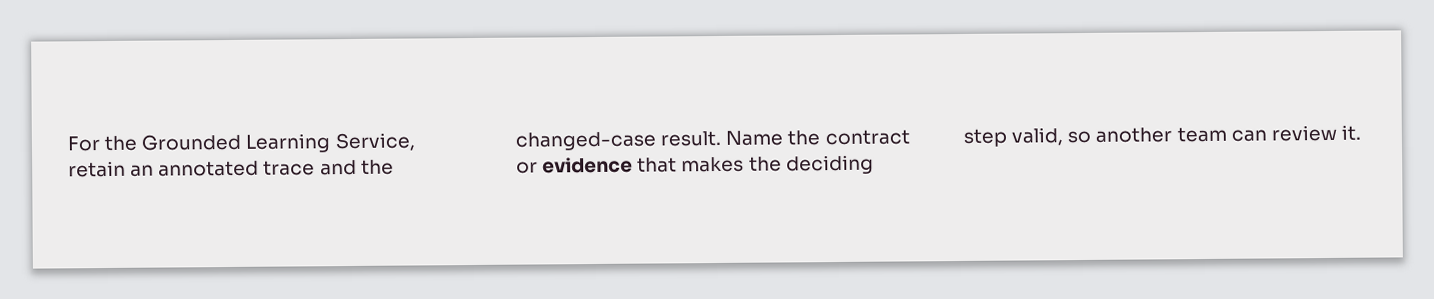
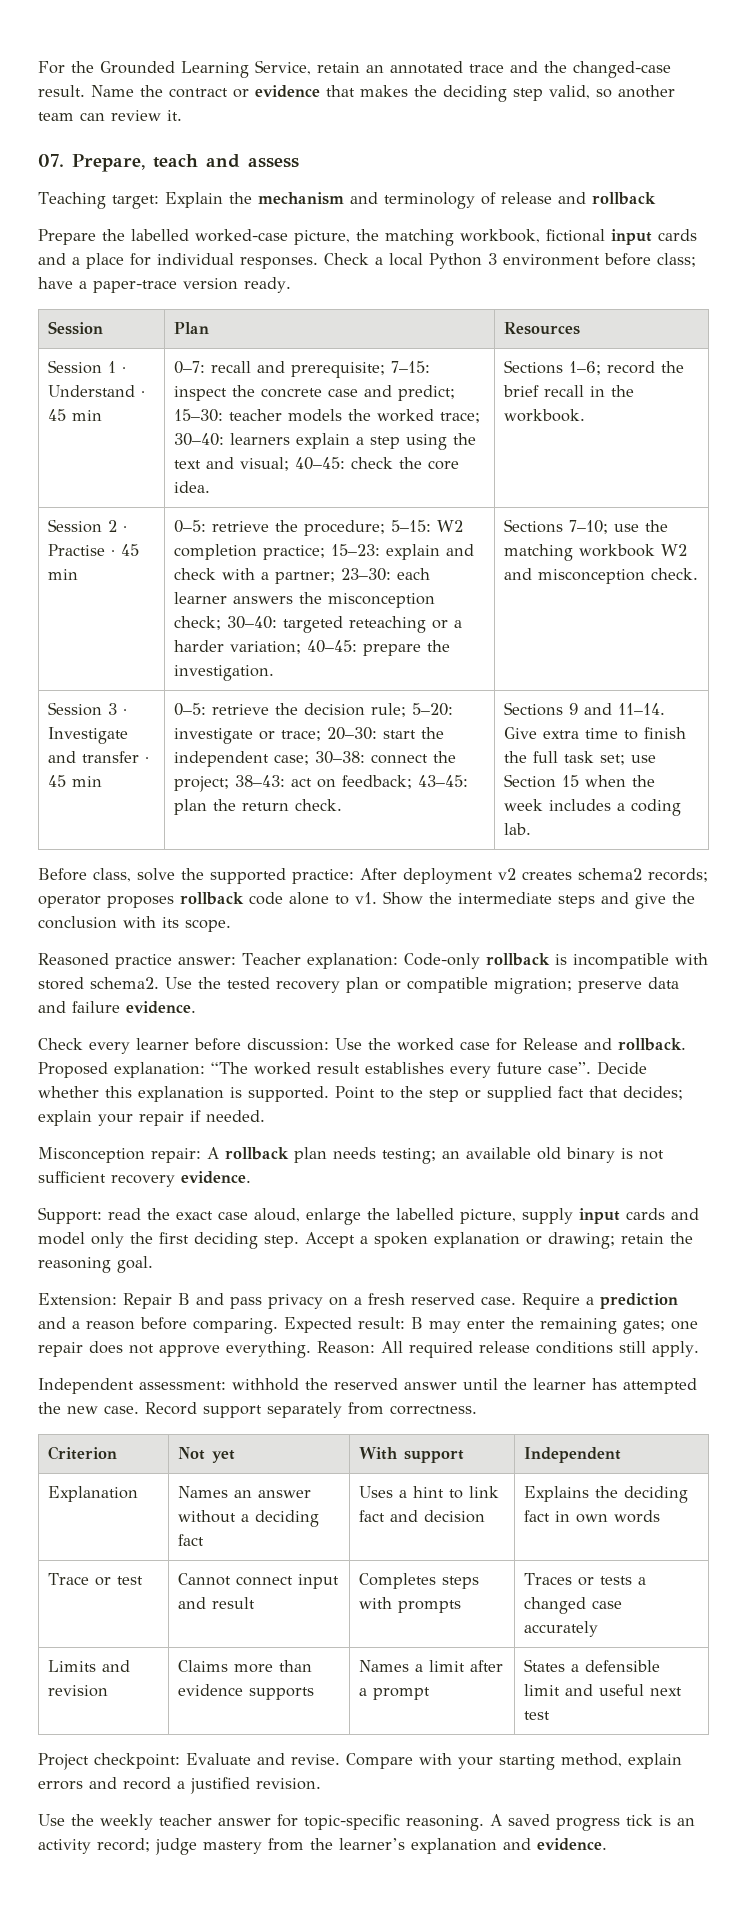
+ 07. Prepare, teach and assess
+ Teaching target: Explain the mechanism and terminology of release and rollback
+ Prepare the labelled worked-case picture, the matching workbook, fictional input cards and a place for individual responses. Check a local Python 3 environment before class; have a paper-trace version ready.
+ Session | Plan | Resources
+ Session 1 · Understand · 45 min | 0–7: recall and prerequisite; 7–15: inspect the concrete case and predict; 15–30: teacher models the worked trace; 30–40: learners explain a step using the text and visual; 40–45: check the core idea. | Sections 1–6; record the brief recall in the workbook.
+ Session 2 · Practise · 45 min | 0–5: retrieve the procedure; 5–15: W2 completion practice; 15–23: explain and check with a partner; 23–30: each learner answers the misconception check; 30–40: targeted reteaching or a harder variation; 40–45: prepare the investigation. | Sections 7–10; use the matching workbook W2 and misconception check.
+ Session 3 · Investigate and transfer · 45 min | 0–5: retrieve the decision rule; 5–20: investigate or trace; 20–30: start the independent case; 30–38: connect the project; 38–43: act on feedback; 43–45: plan the return check. | Sections 9 and 11–14. Give extra time to finish the full task set; use Section 15 when the week includes a coding lab.
+ Before class, solve the supported practice: After deployment v2 creates schema2 records; operator proposes rollback code alone to v1. Show the intermediate steps and give the conclusion with its scope.
+ Reasoned practice answer: Teacher explanation: Code-only rollback is incompatible with stored schema2. Use the tested recovery plan or compatible migration; preserve data and failure evidence.
+ Check every learner before discussion: Use the worked case for Release and rollback. Proposed explanation: “The worked result establishes every future case”. Decide whether this explanation is supported. Point to the step or supplied fact that decides; explain your repair if needed.
+ Misconception repair: A rollback plan needs testing; an available old binary is not sufficient recovery evidence.
+ Support: read the exact case aloud, enlarge the labelled picture, supply input cards and model only the first deciding step. Accept a spoken explanation or drawing; retain the reasoning goal.
+ Extension: Repair B and pass privacy on a fresh reserved case. Require a prediction and a reason before comparing. Expected result: B may enter the remaining gates; one repair does not approve everything. Reason: All required release conditions still apply.
+ Independent assessment: withhold the reserved answer until the learner has attempted the new case. Record support separately from correctness.
+ Criterion | Not yet | With support | Independent
+ Explanation | Names an answer without a deciding fact | Uses a hint to link fact and decision | Explains the deciding fact in own words
+ Trace or test | Cannot connect input and result | Completes steps with prompts | Traces or tests a changed case accurately
+ Limits and revision | Claims more than evidence supports | Names a limit after a prompt | States a defensible limit and useful next test
+ Project checkpoint: Evaluate and revise. Compare with your starting method, explain errors and record a justified revision.
+ Use the weekly teacher answer for topic-specific reasoning. A saved progress tick is an activity record; judge mastery from the learner’s explanation and evidence.

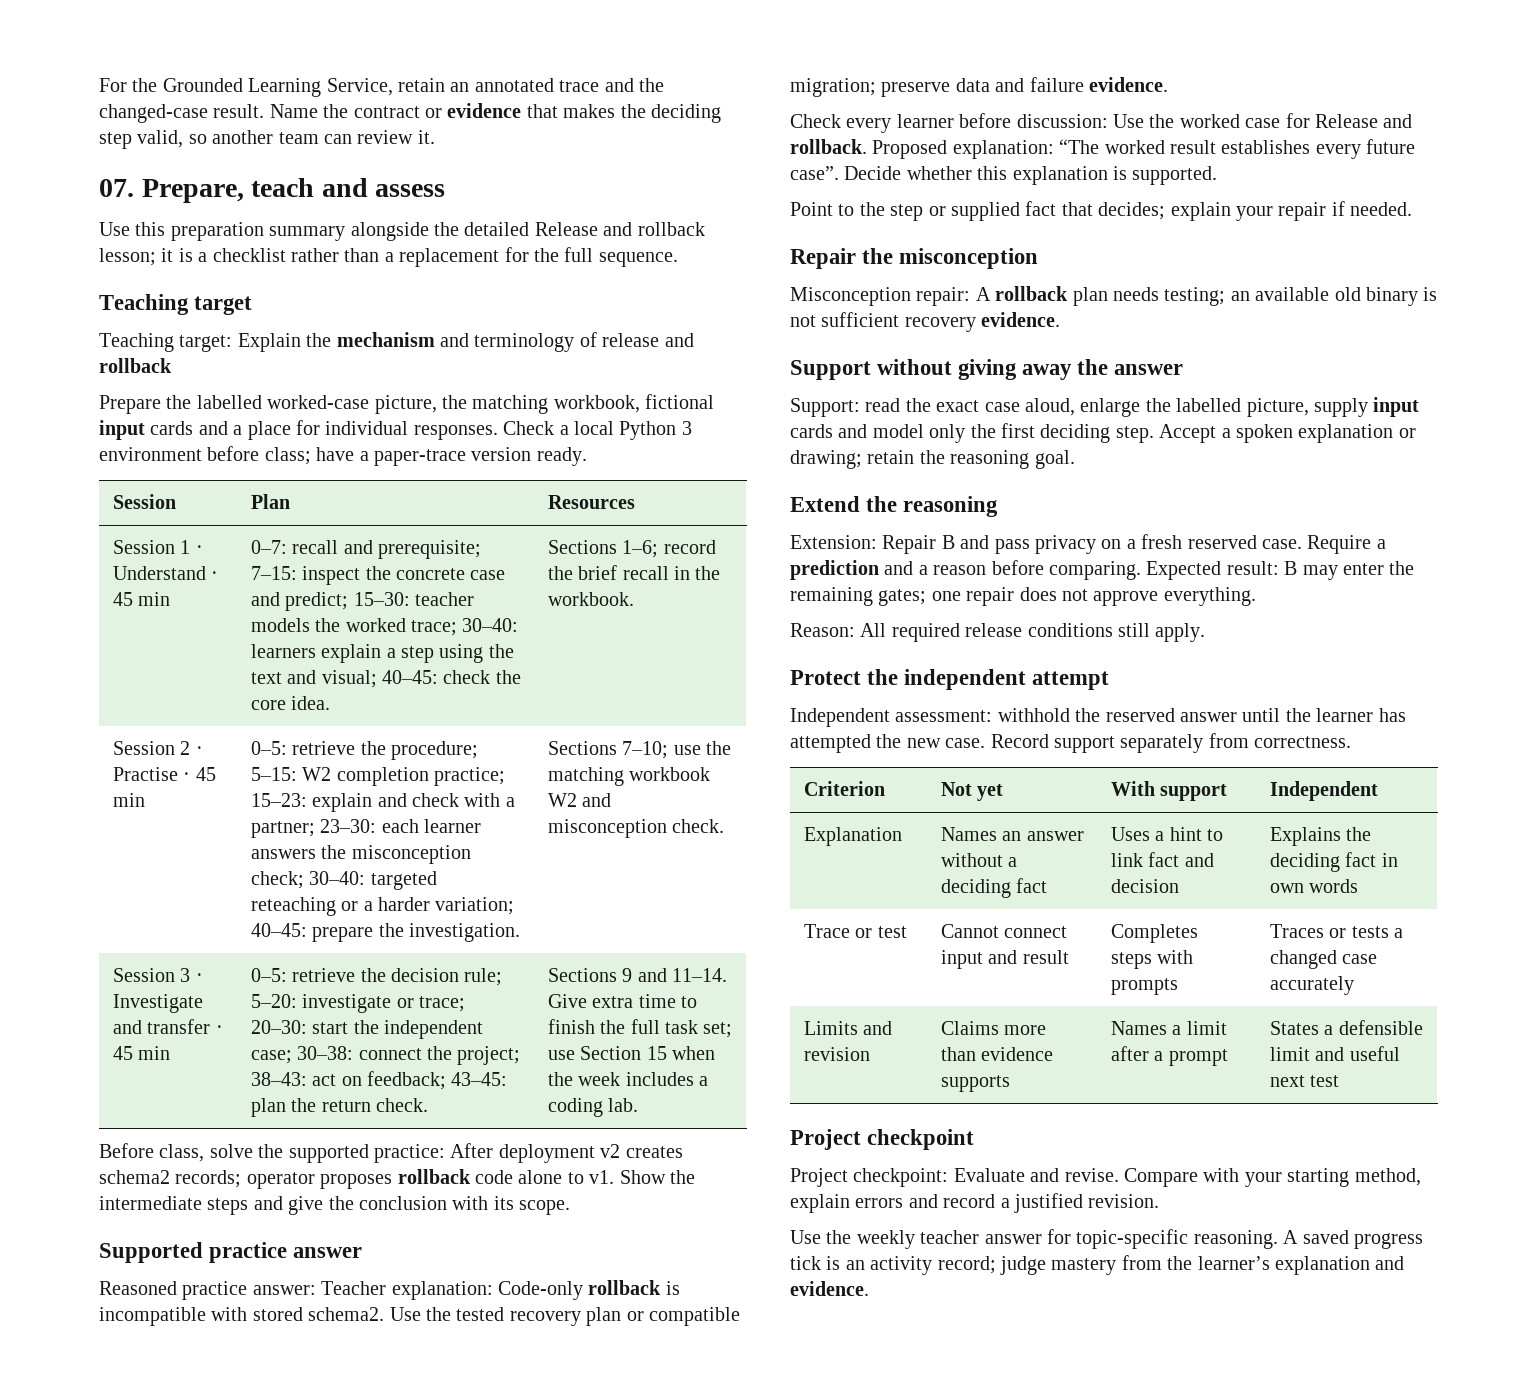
+ Use this preparation summary alongside the detailed Release and rollback lesson; it is a checklist rather than a replacement for the full sequence.
+ Teaching target
+ Supported practice answer
- Decide whether this explanation is supported. Point to the step or supplied fact that decides; explain your repair if needed.
+ Decide whether this explanation is supported.
+ Point to the step or supplied fact that decides; explain your repair if needed.
+ Repair the misconception
+ Support without giving away the answer
+ Extend the reasoning
- Expected result: B may enter the remaining gates; one repair does not approve everything. Reason: All required release conditions still apply.
+ Expected result: B may enter the remaining gates; one repair does not approve everything.
+ Reason: All required release conditions still apply.
+ Protect the independent attempt
+ Project checkpoint

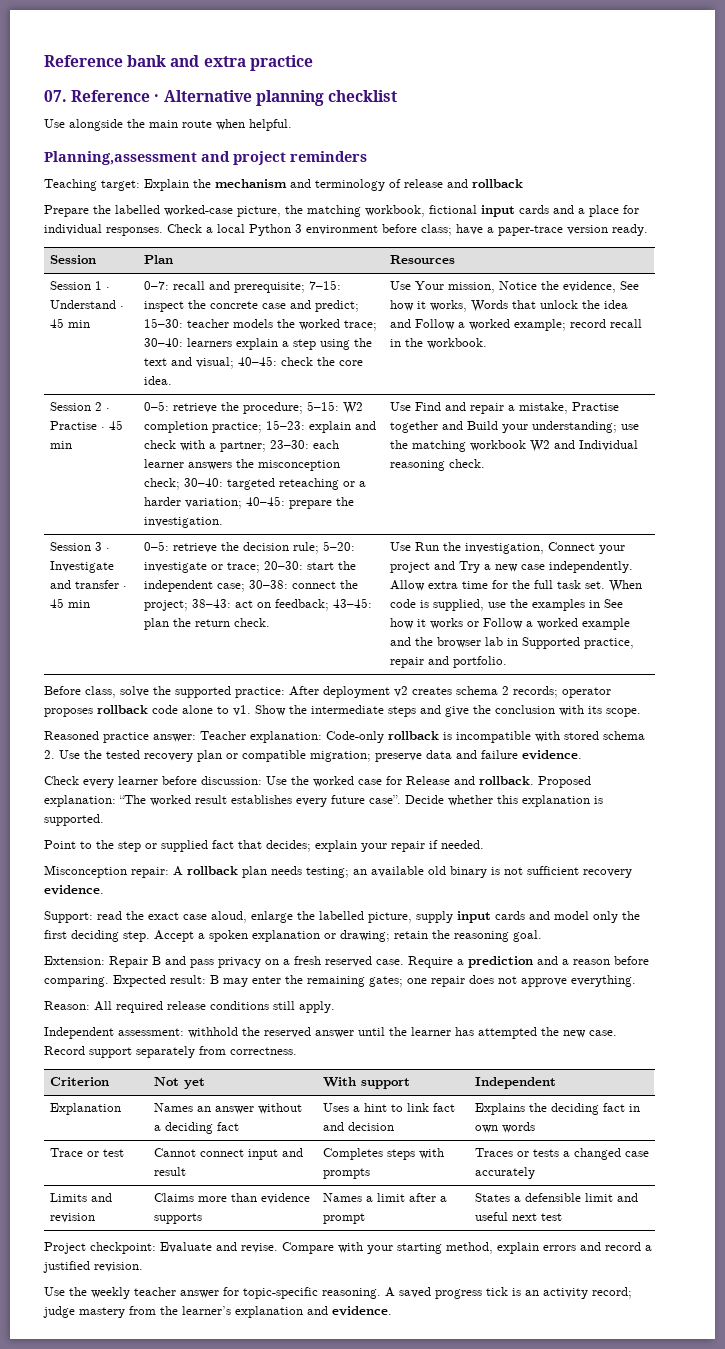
- For the Grounded Learning Service, retain an annotated trace and the changed-case result. Name the contract or evidence that makes the deciding step valid, so another team can review it.
- 07. Prepare, teach and assess
- Use this preparation summary alongside the detailed Release and rollback lesson; it is a checklist rather than a replacement for the full sequence.
- Teaching target
+ Reference bank and extra practice
+ 07. Reference · Alternative planning checklist
+ Use alongside the main route when helpful.
+ Planning,assessment and project reminders
- Sections 1–6; record the brief recall in the workbook.
+ Use Your mission, Notice the evidence, See how it works, Words that unlock the idea and Follow a worked example; record recall in the workbook.
- Sections 7–10; use the matching workbook W2 and misconception check.
+ Use Find and repair a mistake, Practise together and Build your understanding; use the matching workbook W2 and Individual reasoning check.
- Sections 9 and 11–14. Give extra time to finish the full task set; use Section 15 when the week includes a coding lab.
+ Use Run the investigation, Connect your project and Try a new case independently. Allow extra time for the full task set. When code is supplied, use the examples in See how it works or Follow a worked example and the browser lab in Supported practice, repair and portfolio.
- Before class, solve the supported practice: After deployment v2 creates schema2 records; operator proposes rollback code alone to v1.
+ Before class, solve the supported practice: After deployment v2 creates schema 2 records; operator proposes rollback code alone to v1.
- Supported practice answer
- Reasoned practice answer: Teacher explanation: Code-only rollback is incompatible with stored schema2. Use the tested recovery plan or compatible migration; preserve data and failure evidence.
+ Reasoned practice answer: Teacher explanation: Code-only rollback is incompatible with stored schema 2. Use the tested recovery plan or compatible migration; preserve data and failure evidence.
- Repair the misconception
- Support without giving away the answer
- Extend the reasoning
- Protect the independent attempt
- Project checkpoint

